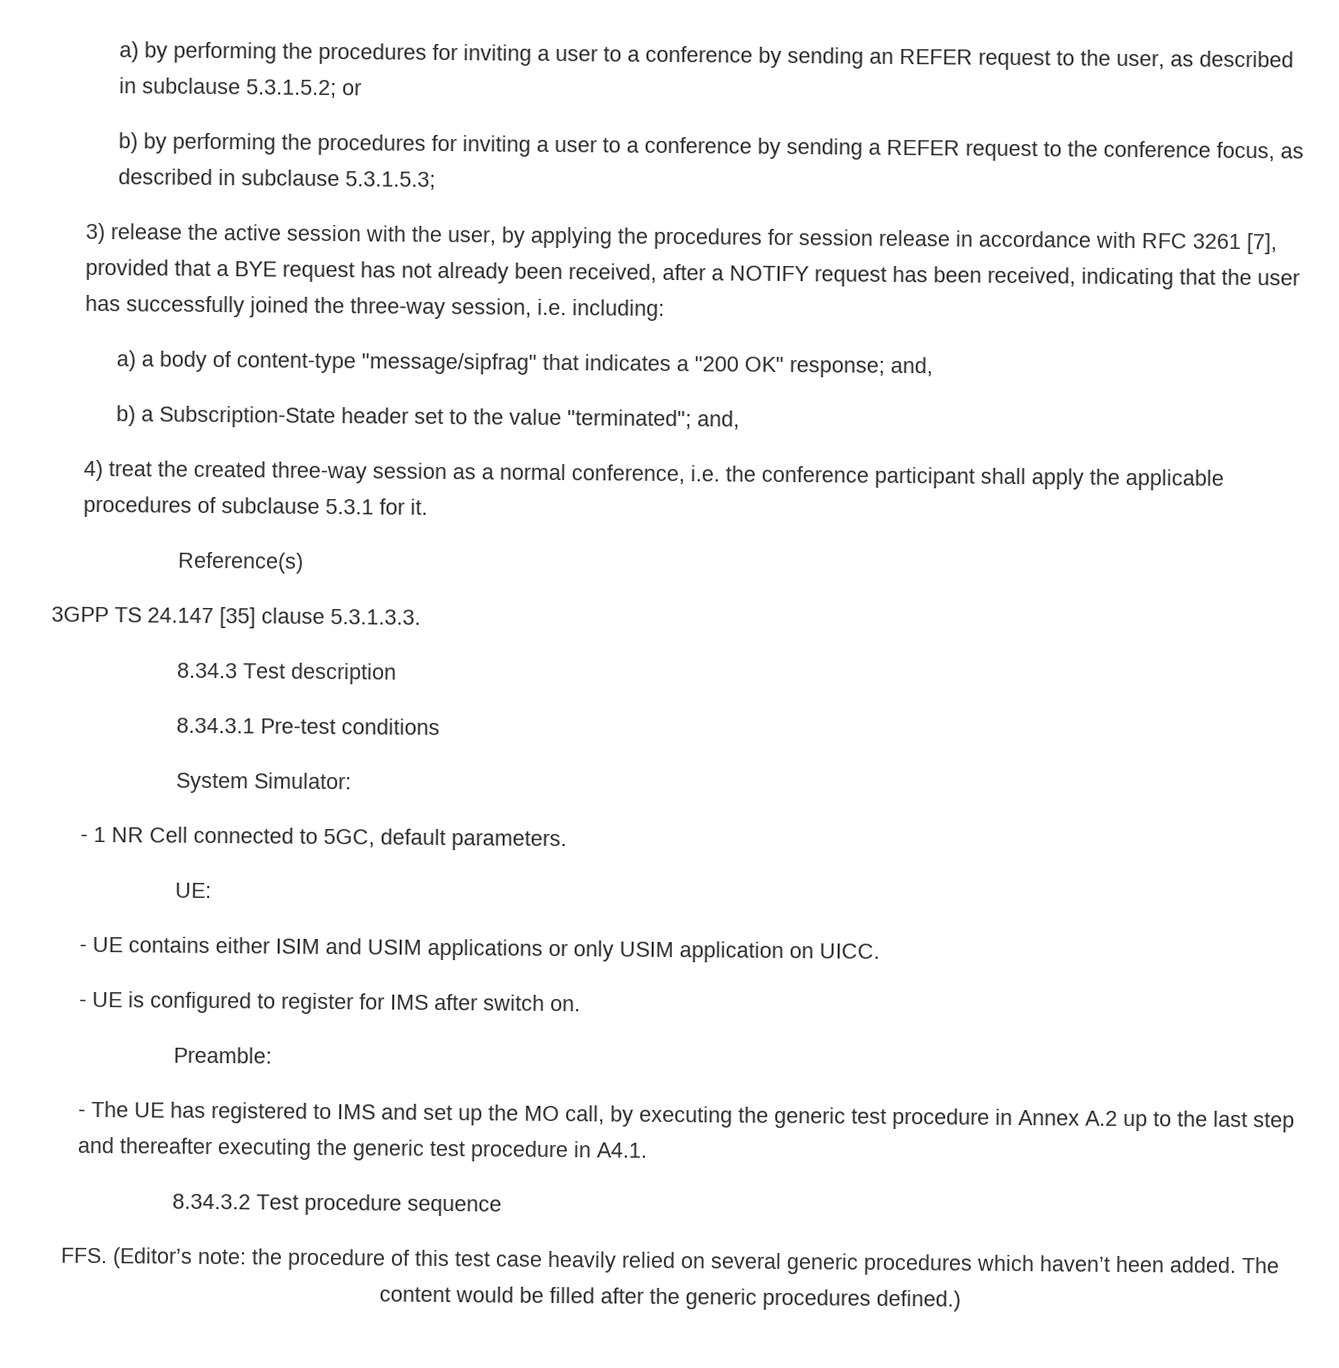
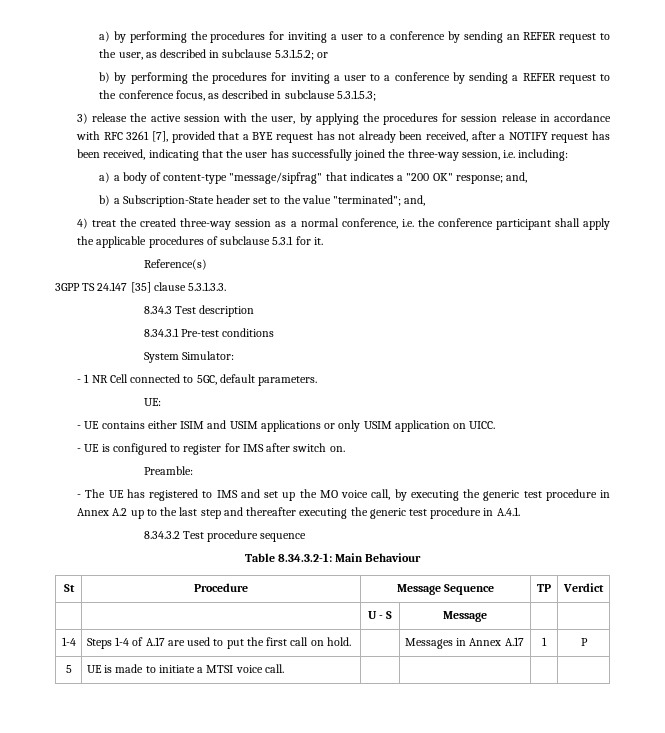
- - The UE has registered to IMS and set up the MO call, by executing the generic test procedure in Annex A.2 up to the last step and thereafter executing the generic test procedure in A4.1.
+ - The UE has registered to IMS and set up the MO voice call, by executing the generic test procedure in Annex A.2 up to the last step and thereafter executing the generic test procedure in A.4.1.
- FFS. (Editor’s note: the procedure of this test case heavily relied on several generic procedures which haven’t heen added. The content would be filled after the generic procedures defined.)
+ Table 8.34.3.2-1: Main Behaviour
+ St | Procedure | Message Sequence | TP | Verdict
+ | | U - S | Message | |
+ 1-4 | Steps 1-4 of A.17 are used to put the first call on hold. | | Messages in Annex A.17 | 1 | P
+ 5 | UE is made to initiate a MTSI voice call. | | | |

